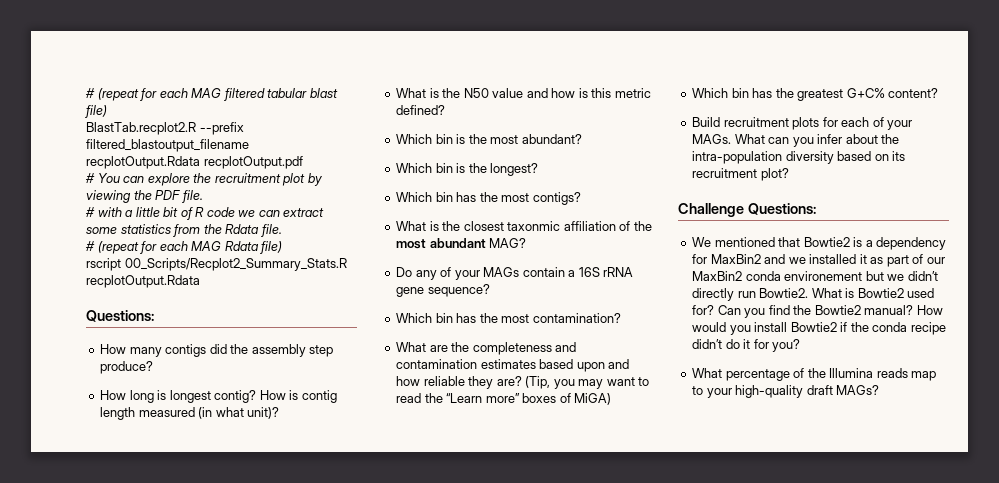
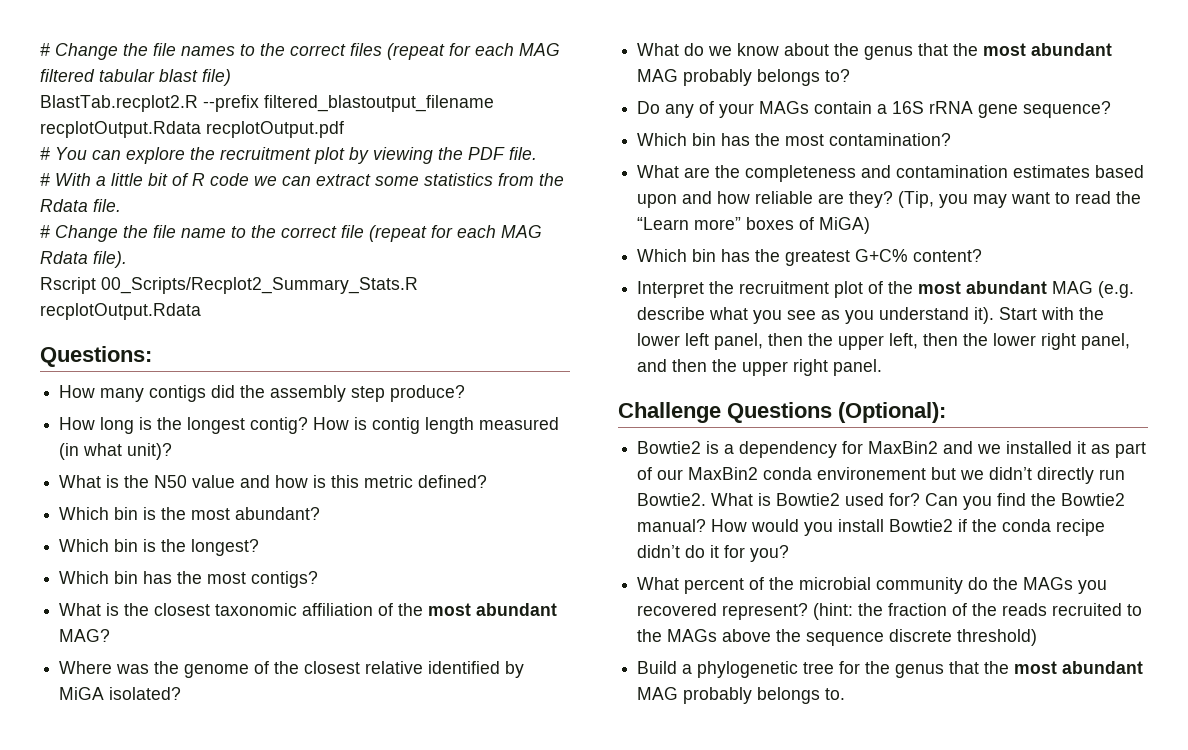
- # (repeat for each MAG filtered tabular blast file)
+ # Change the file names to the correct files (repeat for each MAG filtered tabular blast file)
- # with a little bit of R code we can extract some statistics from the Rdata file.
+ # With a little bit of R code we can extract some statistics from the Rdata file.
- # (repeat for each MAG Rdata file)
- rscript 00_Scripts/Recplot2_Summary_Stats.R recplotOutput.Rdata
+ # Change the file name to the correct file (repeat for each MAG Rdata file).
+ Rscript 00_Scripts/Recplot2_Summary_Stats.R recplotOutput.Rdata
- How long is longest contig?
+ How long is the longest contig?
- What is the closest taxonmic affiliation of the most abundant MAG?
+ What is the closest taxonomic affiliation of the most abundant MAG?
+ Where was the genome of the closest relative identified by MiGA isolated?
+ What do we know about the genus that the most abundant MAG probably belongs to?
- What are the completeness and contamination estimates based upon and how reliable they are?
+ What are the completeness and contamination estimates based upon and how reliable are they?
- Build recruitment plots for each of your MAGs. What can you infer about the intra-population diversity based on its recruitment plot?
- Challenge Questions:
- We mentioned that Bowtie2 is a dependency for MaxBin2 and we installed it as part of our MaxBin2 conda environement but we didn’t directly run Bowtie2.
+ Interpret the recruitment plot of the most abundant MAG (e.g. describe what you see as you understand it). Start with the lower left panel, then the upper left, then the lower right panel, and then the upper right panel.
+ Challenge Questions (Optional):
+ Bowtie2 is a dependency for MaxBin2 and we installed it as part of our MaxBin2 conda environement but we didn’t directly run Bowtie2.
- What percentage of the Illumina reads map to your high-quality draft MAGs?
+ What percent of the microbial community do the MAGs you recovered represent? (hint: the fraction of the reads recruited to the MAGs above the sequence discrete threshold)
+ Build a phylogenetic tree for the genus that the most abundant MAG probably belongs to.

